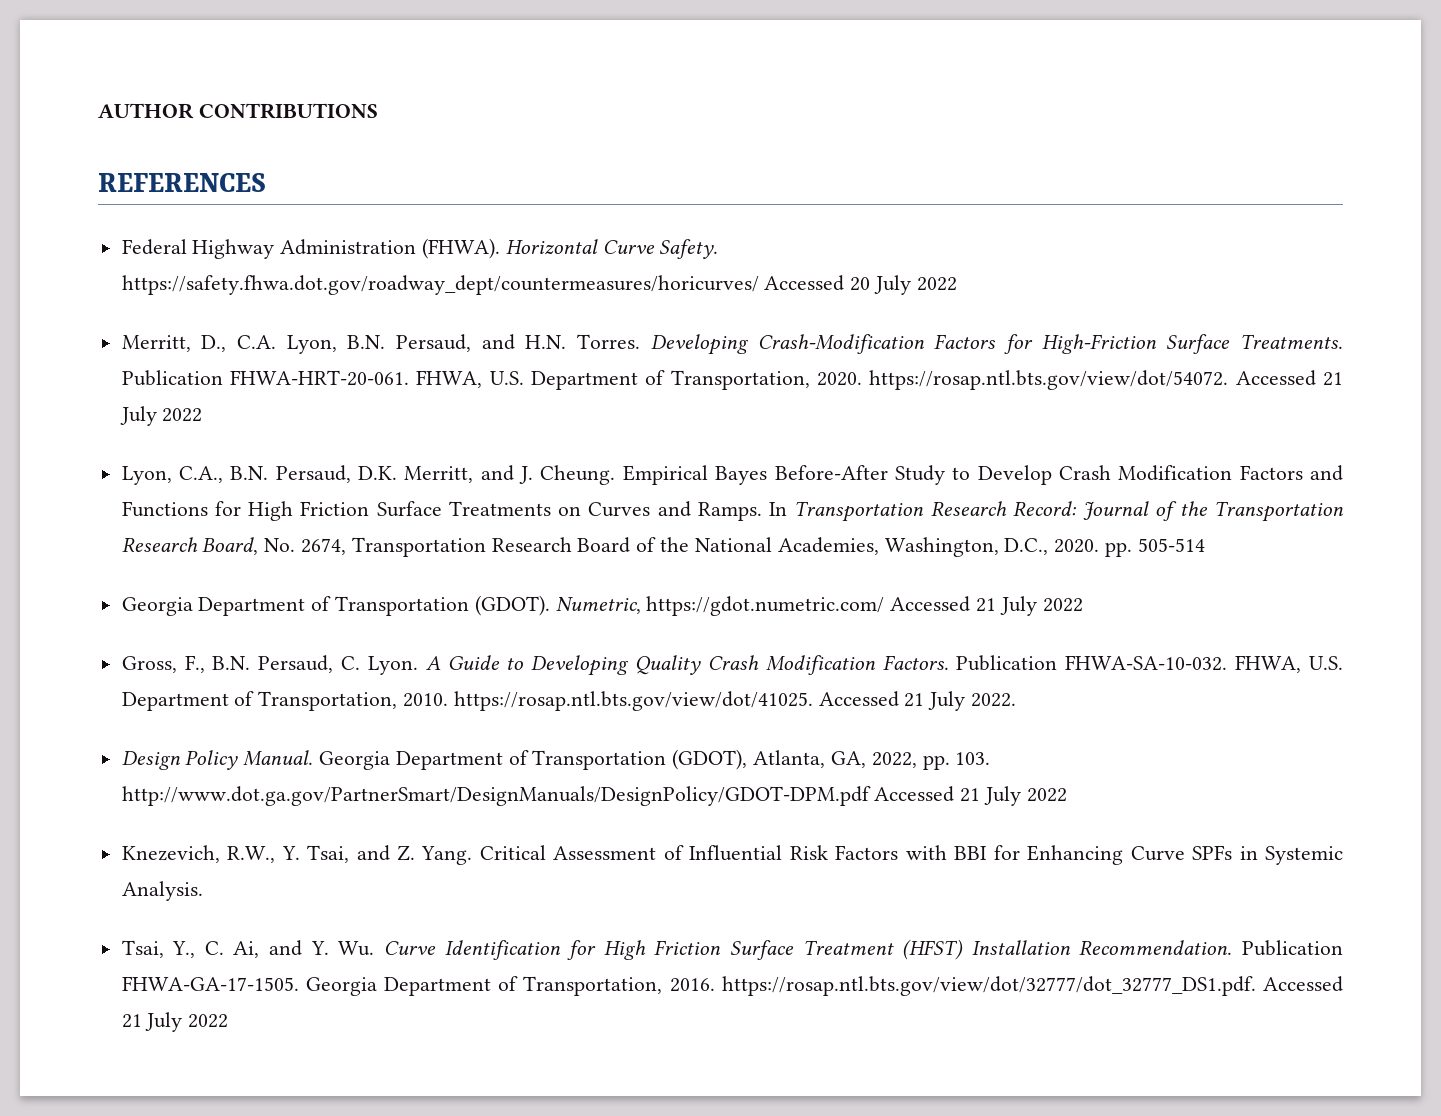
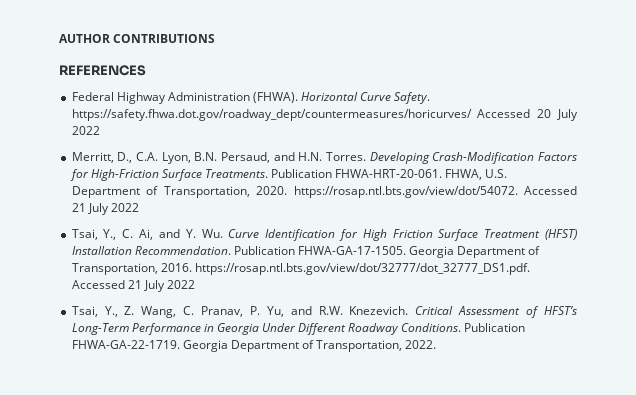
- Lyon, C.A., B.N. Persaud, D.K. Merritt, and J. Cheung. Empirical Bayes Before-After Study to Develop Crash Modification Factors and Functions for High Friction Surface Treatments on Curves and Ramps. In Transportation Research Record: Journal of the Transportation Research Board, No. 2674, Transportation Research Board of the National Academies, Washington, D.C., 2020. pp. 505-514
- Georgia Department of Transportation (GDOT). Numetric, https://gdot.numetric.com/ Accessed 21 July 2022
- Gross, F., B.N. Persaud, C. Lyon. A Guide to Developing Quality Crash Modification Factors. Publication FHWA-SA-10-032. FHWA, U.S. Department of Transportation, 2010. https://rosap.ntl.bts.gov/view/dot/41025. Accessed 21 July 2022.
- Design Policy Manual. Georgia Department of Transportation (GDOT), Atlanta, GA, 2022, pp. 103. http://www.dot.ga.gov/PartnerSmart/DesignManuals/DesignPolicy/GDOT-DPM.pdf Accessed 21 July 2022
- Knezevich, R.W., Y. Tsai, and Z. Yang. Critical Assessment of Influential Risk Factors with BBI for Enhancing Curve SPFs in Systemic Analysis.
+ Tsai, Y., Z. Wang, C. Pranav, P. Yu, and R.W. Knezevich. Critical Assessment of HFST’s Long-Term Performance in Georgia Under Different Roadway Conditions. Publication FHWA-GA-22-1719. Georgia Department of Transportation, 2022.

